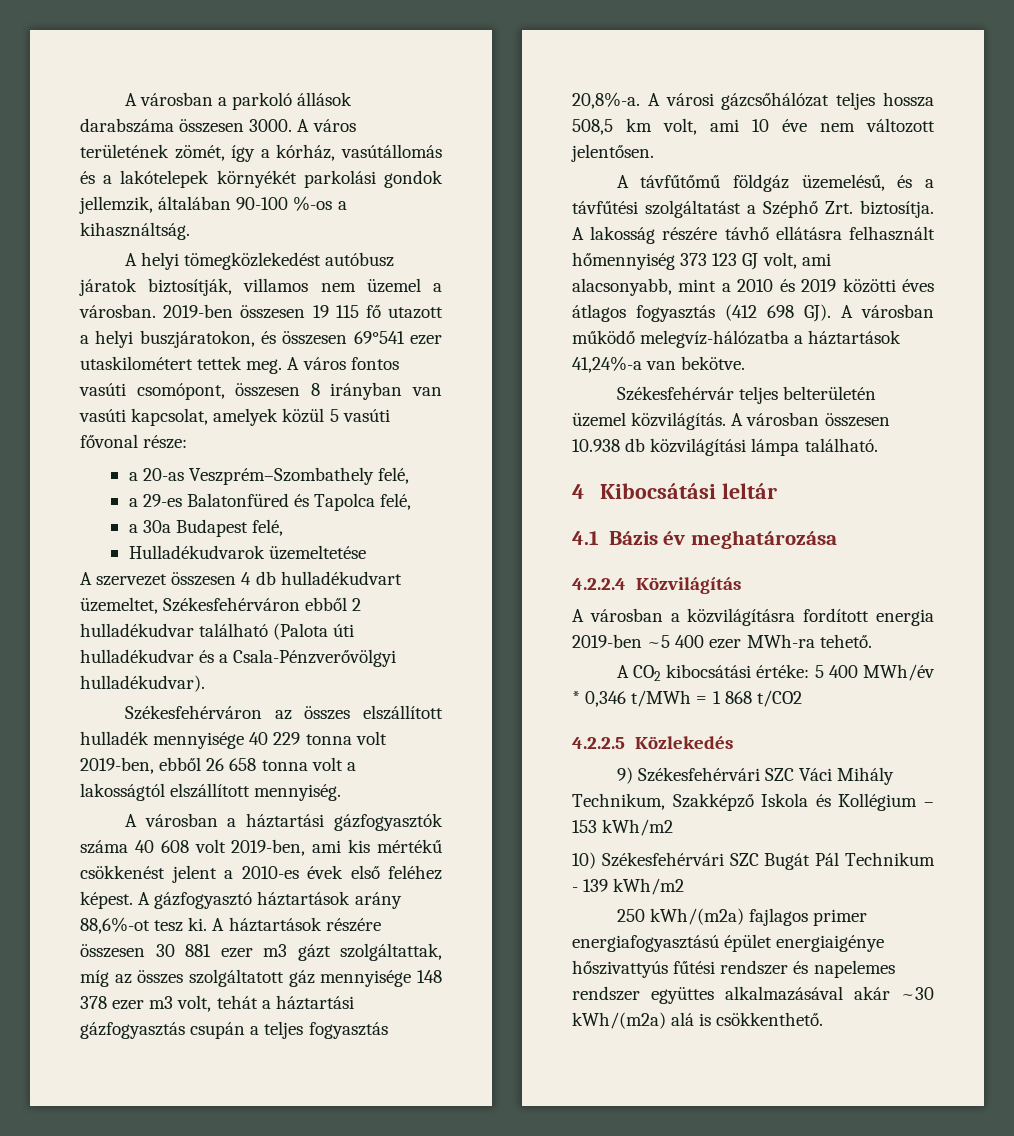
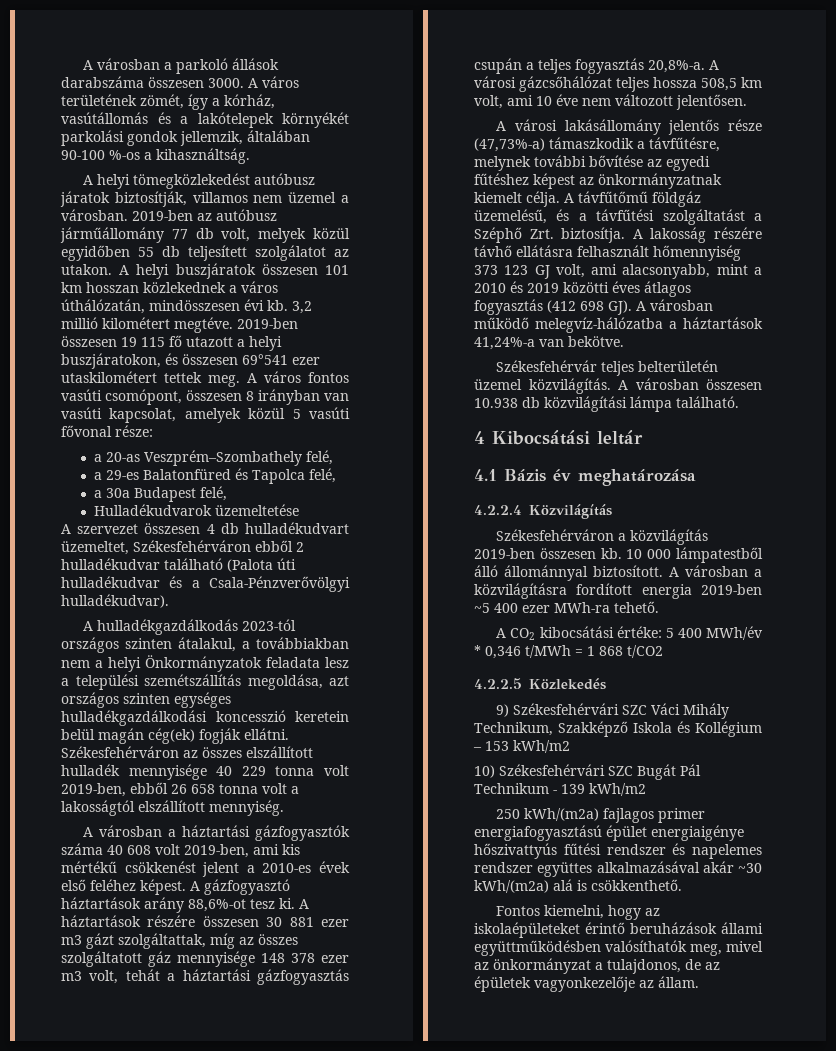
- 2019-ben összesen 19 115 fő utazott a helyi buszjáratokon, és összesen 69°541 ezer utaskilométert tettek meg.
+ 2019-ben az autóbusz járműállomány 77 db volt, melyek közül egyidőben 55 db teljesített szolgálatot az utakon. A helyi buszjáratok összesen 101 km hosszan közlekednek a város úthálózatán, mindösszesen évi kb. 3,2 millió kilométert megtéve. 2019-ben összesen 19 115 fő utazott a helyi buszjáratokon, és összesen 69°541 ezer utaskilométert tettek meg.
+ A hulladékgazdálkodás 2023-tól országos szinten átalakul, a továbbiakban nem a helyi Önkormányzatok feladata lesz a települési szemétszállítás megoldása, azt országos szinten egységes hulladékgazdálkodási koncesszió keretein belül magán cég(ek) fogják ellátni.
- A távfűtőmű földgáz üzemelésű, és a távfűtési szolgáltatást a Széphő Zrt. biztosítja.
+ A városi lakásállomány jelentős része (47,73%-a) támaszkodik a távfűtésre, melynek további bővítése az egyedi fűtéshez képest az önkormányzatnak kiemelt célja. A távfűtőmű földgáz üzemelésű, és a távfűtési szolgáltatást a Széphő Zrt. biztosítja.
+ Székesfehérváron a közvilágítás 2019-ben összesen kb. 10 000 lámpatestből álló állománnyal biztosított.
+ Fontos kiemelni, hogy az iskolaépületeket érintő beruházások állami együttműködésben valósíthatók meg, mivel az önkormányzat a tulajdonos, de az épületek vagyonkezelője az állam.

